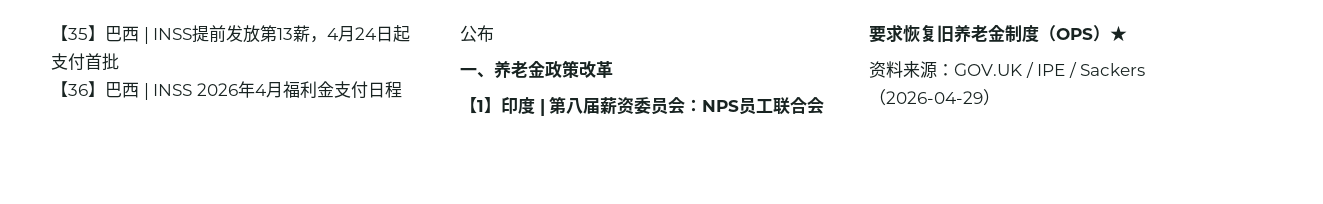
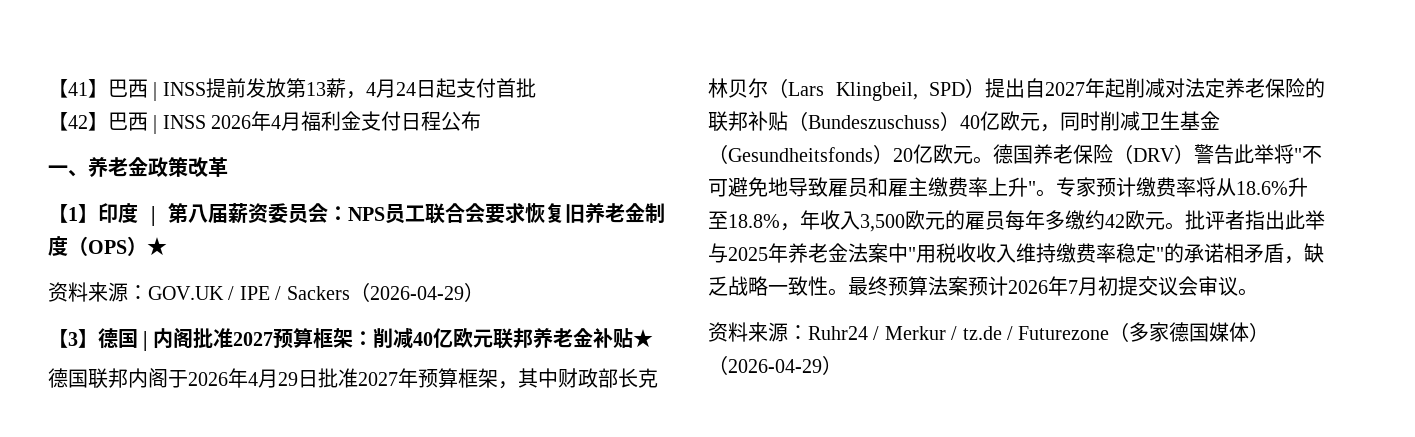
- 【35】巴西 | INSS提前发放第13薪，4月24日起支付首批
+ 【41】巴西 | INSS提前发放第13薪，4月24日起支付首批
- 【36】巴西 | INSS 2026年4月福利金支付日程公布
+ 【42】巴西 | INSS 2026年4月福利金支付日程公布
+ 【3】德国 | 内阁批准2027预算框架：削减40亿欧元联邦养老金补贴★
+ 德国联邦内阁于2026年4月29日批准2027年预算框架，其中财政部长克林贝尔（Lars Klingbeil, SPD）提出自2027年起削减对法定养老保险的联邦补贴（Bundeszuschuss）40亿欧元，同时削减卫生基金（Gesundheitsfonds）20亿欧元。德国养老保险（DRV）警告此举将"不可避免地导致雇员和雇主缴费率上升"。专家预计缴费率将从18.6%升至18.8%，年收入3,500欧元的雇员每年多缴约42欧元。批评者指出此举与2025年养老金法案中"用税收收入维持缴费率稳定"的承诺相矛盾，缺乏战略一致性。最终预算法案预计2026年7月初提交议会审议。
+ 资料来源：Ruhr24 / Merkur / tz.de / Futurezone（多家德国媒体）（2026-04-29）

